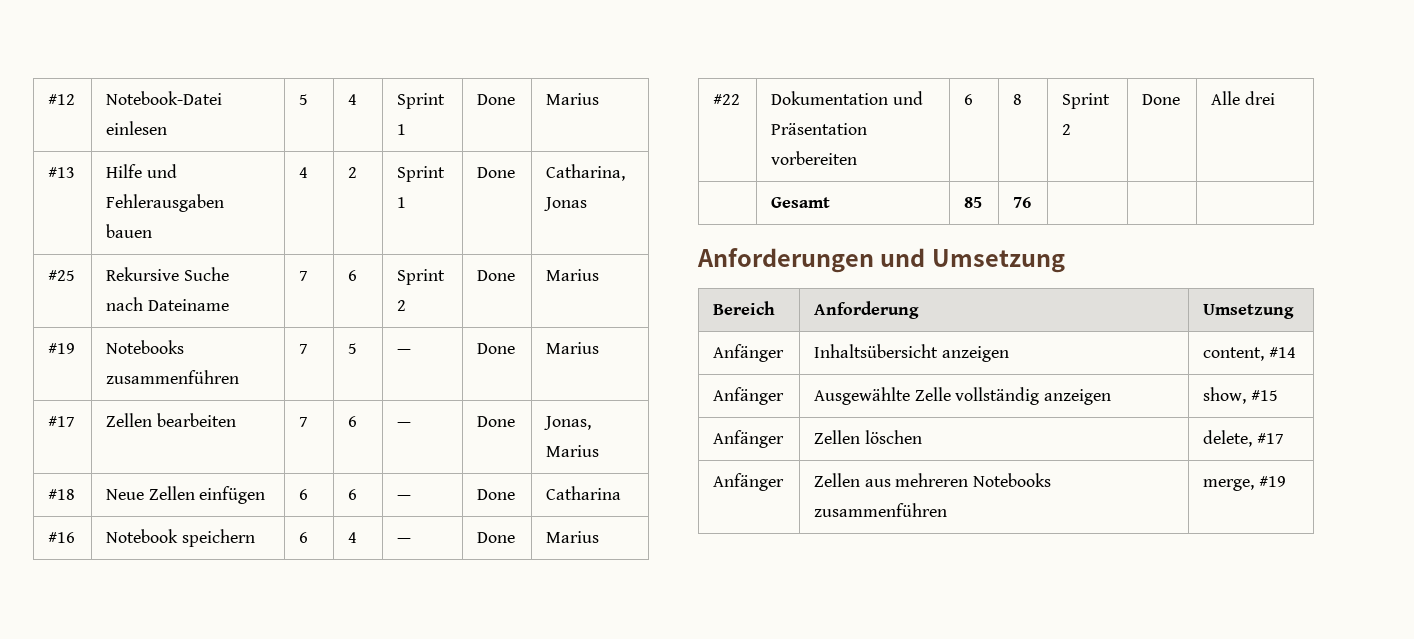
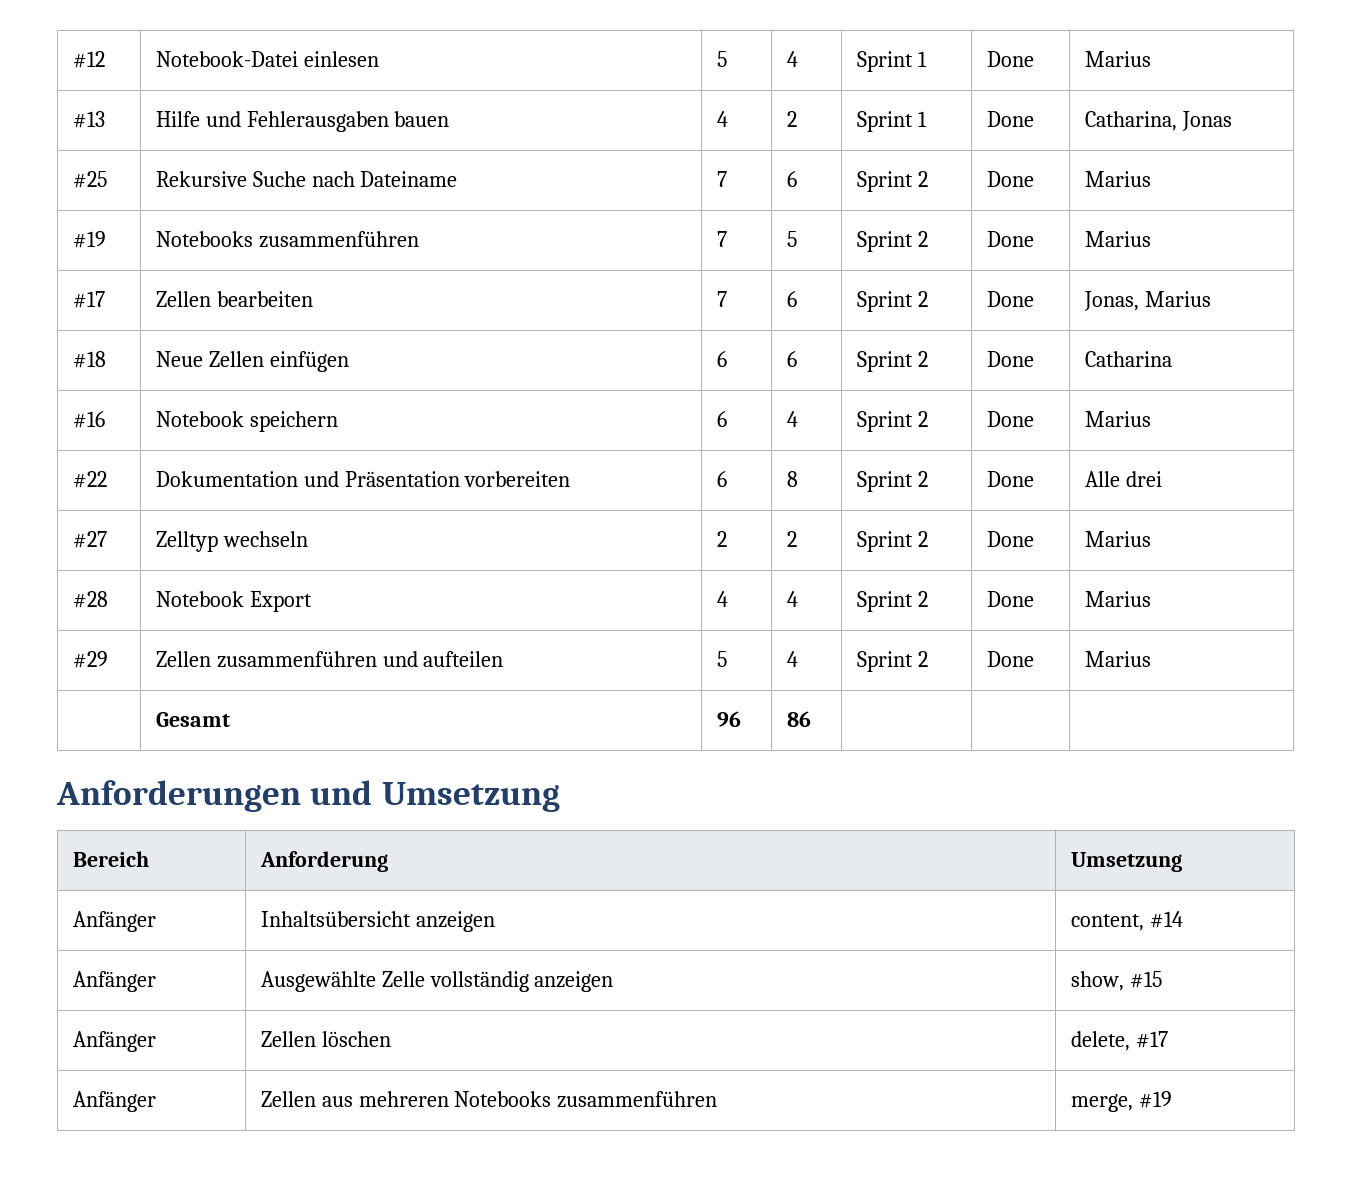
- #19 | Notebooks zusammenführen | 7 | 5 | — | Done | Marius
+ #19 | Notebooks zusammenführen | 7 | 5 | Sprint 2 | Done | Marius
- #17 | Zellen bearbeiten | 7 | 6 | — | Done | Jonas, Marius
+ #17 | Zellen bearbeiten | 7 | 6 | Sprint 2 | Done | Jonas, Marius
- #18 | Neue Zellen einfügen | 6 | 6 | — | Done | Catharina
+ #18 | Neue Zellen einfügen | 6 | 6 | Sprint 2 | Done | Catharina
- #16 | Notebook speichern | 6 | 4 | — | Done | Marius
+ #16 | Notebook speichern | 6 | 4 | Sprint 2 | Done | Marius
+ #27 | Zelltyp wechseln | 2 | 2 | Sprint 2 | Done | Marius
+ #28 | Notebook Export | 4 | 4 | Sprint 2 | Done | Marius
+ #29 | Zellen zusammenführen und aufteilen | 5 | 4 | Sprint 2 | Done | Marius
- | Gesamt | 85 | 76 | | |
+ | Gesamt | 96 | 86 | | |

